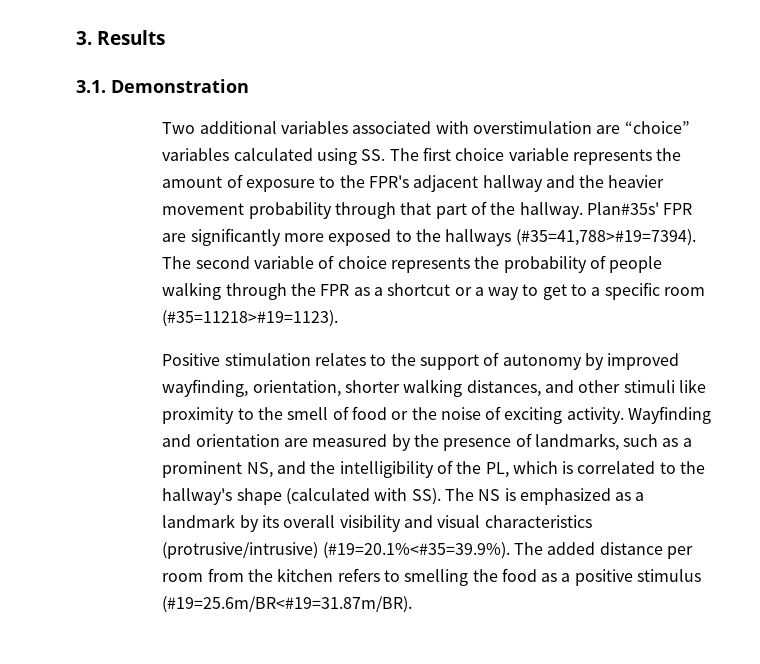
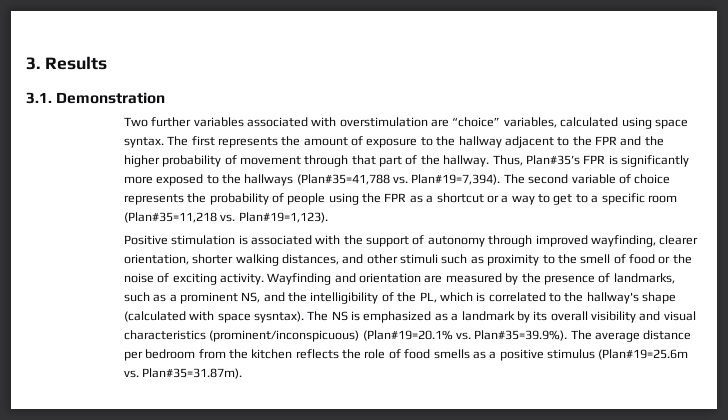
- Two additional variables associated with overstimulation are “choice” variables calculated using SS. The first choice variable represents the amount of exposure to the FPR's adjacent hallway and the heavier movement probability through that part of the hallway.
+ Two further variables associated with overstimulation are “choice” variables, calculated using space syntax. The first represents the amount of exposure to the hallway adjacent to the FPR and the higher probability of movement through that part of the hallway.
- Plan#35s' FPR are significantly more exposed to the hallways (#35=41,788>#19=7394).
+ Thus, Plan#35’s FPR is significantly more exposed to the hallways (Plan#35=41,788 vs. Plan#19=7,394).
- The second variable of choice represents the probability of people walking through the FPR as a shortcut or a way to get to a specific room (#35=11218>#19=1123).
+ The second variable of choice represents the probability of people using the FPR as a shortcut or a way to get to a specific room (Plan#35=11,218 vs. Plan#19=1,123).
- Positive stimulation relates to the support of autonomy by improved wayfinding, orientation, shorter walking distances, and other stimuli like proximity to the smell of food or the noise of exciting activity.
+ Positive stimulation is associated with the support of autonomy through improved wayfinding, clearer orientation, shorter walking distances, and other stimuli such as proximity to the smell of food or the noise of exciting activity.
- Wayfinding and orientation are measured by the presence of landmarks, such as a prominent NS, and the intelligibility of the PL, which is correlated to the hallway's shape (calculated with SS). The NS is emphasized as a landmark by its overall visibility and visual characteristics (protrusive/intrusive) (#19=20.1%<#35=39.9%). The added distance per room from the kitchen refers to smelling the food as a positive stimulus (#19=25.6m/BR<#19=31.87m/BR).
+ Wayfinding and orientation are measured by the presence of landmarks, such as a prominent NS, and the intelligibility of the PL, which is correlated to the hallway's shape (calculated with space sysntax). The NS is emphasized as a landmark by its overall visibility and visual characteristics (prominent/inconspicuous) (Plan#19=20.1% vs. Plan#35=39.9%). The average distance per bedroom from the kitchen reflects the role of food smells as a positive stimulus (Plan#19=25.6m vs. Plan#35=31.87m).

